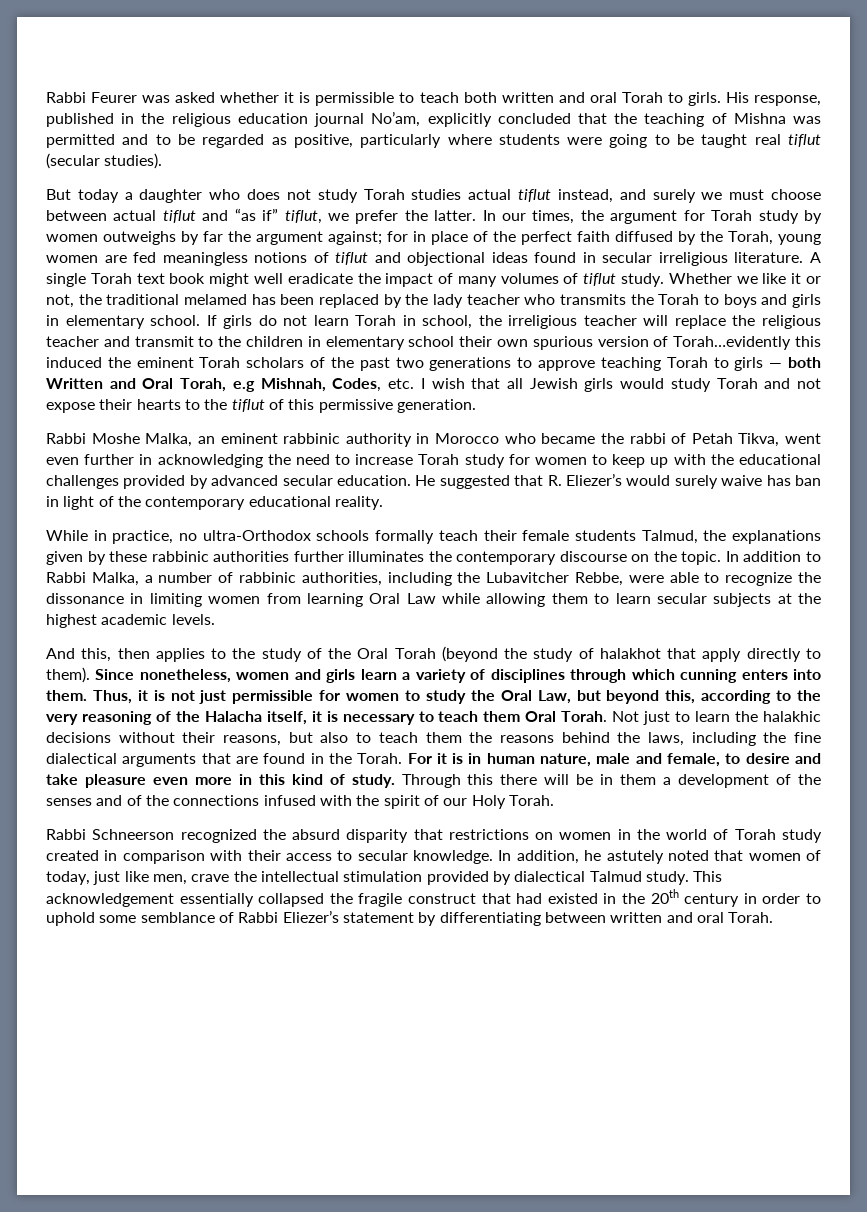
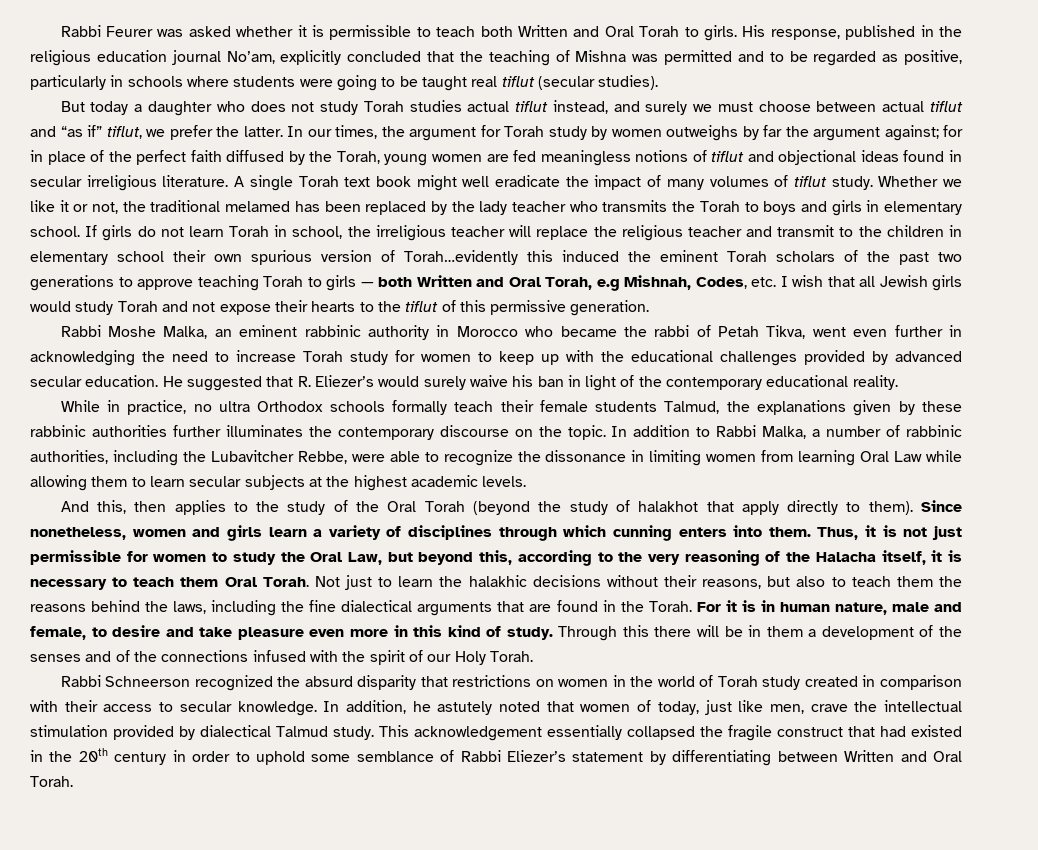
- Rabbi Feurer was asked whether it is permissible to teach both written and oral Torah to girls.
+ Rabbi Feurer was asked whether it is permissible to teach both Written and Oral Torah to girls.
- His response, published in the religious education journal No’am, explicitly concluded that the teaching of Mishna was permitted and to be regarded as positive, particularly where students were going to be taught real tiflut (secular studies).
+ His response, published in the religious education journal No’am, explicitly concluded that the teaching of Mishna was permitted and to be regarded as positive, particularly in schools where students were going to be taught real tiflut (secular studies).
- He suggested that R. Eliezer’s would surely waive has ban in light of the contemporary educational reality.
+ He suggested that R. Eliezer’s would surely waive his ban in light of the contemporary educational reality.
- While in practice, no ultra-Orthodox schools formally teach their female students Talmud, the explanations given by these rabbinic authorities further illuminates the contemporary discourse on the topic.
+ While in practice, no ultra Orthodox schools formally teach their female students Talmud, the explanations given by these rabbinic authorities further illuminates the contemporary discourse on the topic.
- This acknowledgement essentially collapsed the fragile construct that had existed in the 20th century in order to uphold some semblance of Rabbi Eliezer’s statement by differentiating between written and oral Torah.
+ This acknowledgement essentially collapsed the fragile construct that had existed in the 20th century in order to uphold some semblance of Rabbi Eliezer’s statement by differentiating between Written and Oral Torah.

